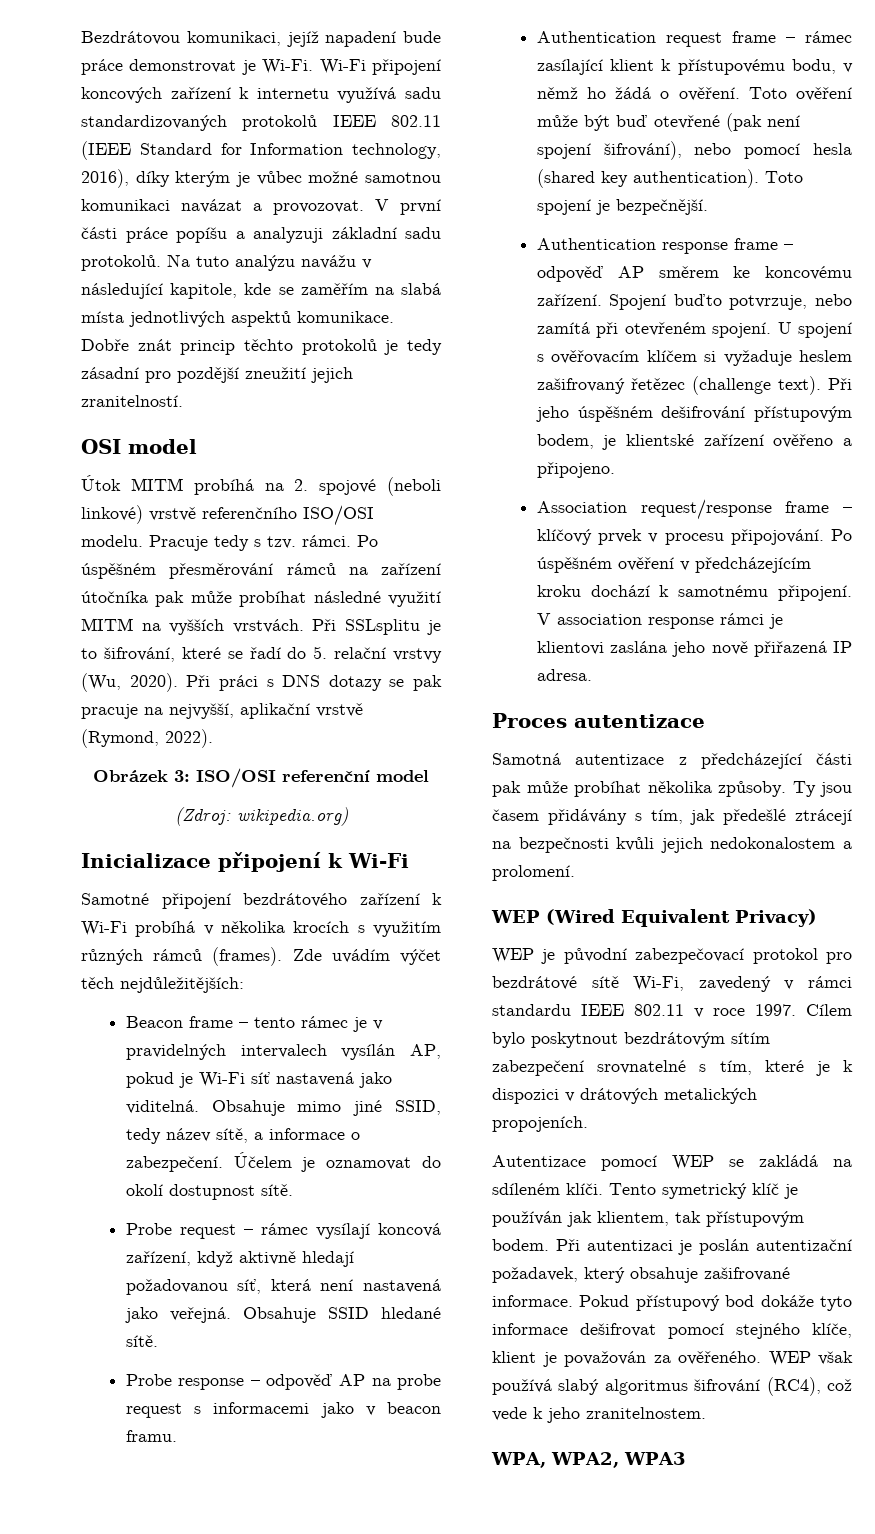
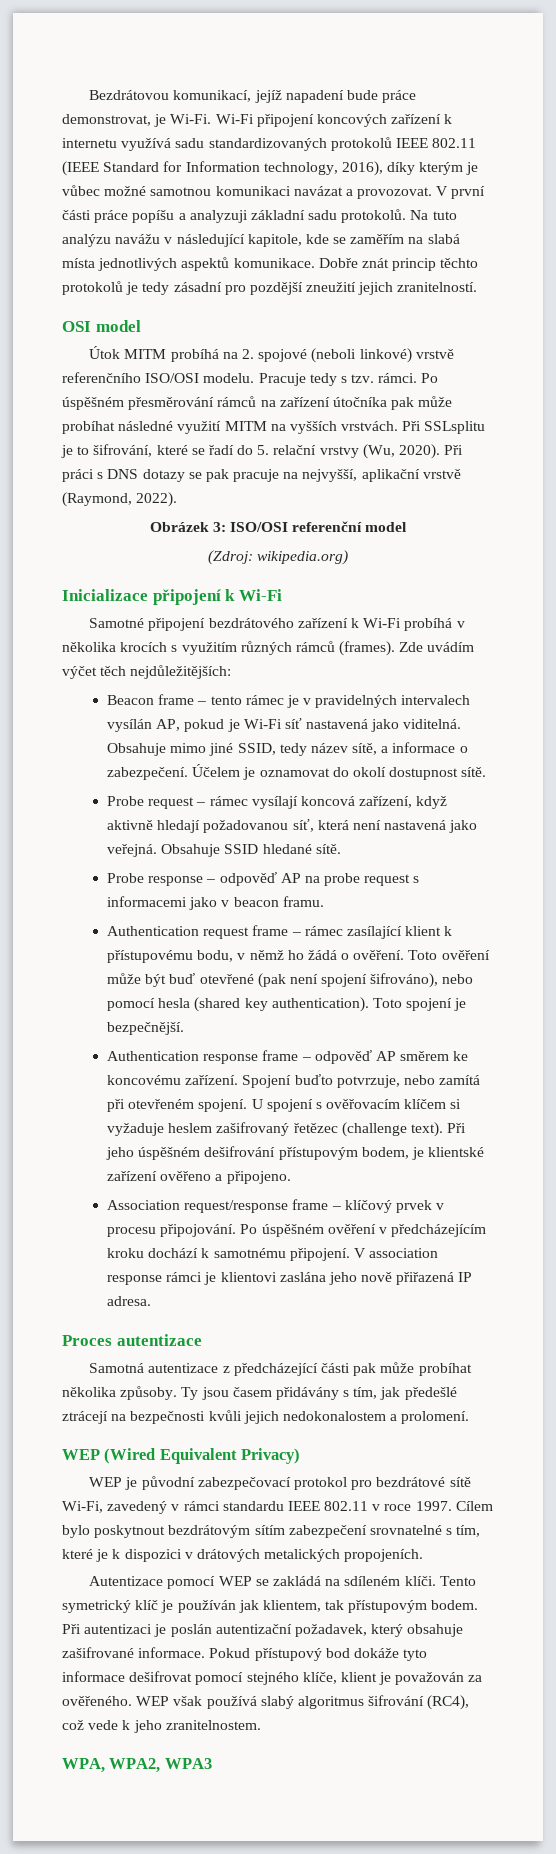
- Bezdrátovou komunikaci, jejíž napadení bude práce demonstrovat je Wi-Fi.
+ Bezdrátovou komunikací, jejíž napadení bude práce demonstrovat, je Wi-Fi.
- Při práci s DNS dotazy se pak pracuje na nejvyšší, aplikační vrstvě (Rymond, 2022).
+ Při práci s DNS dotazy se pak pracuje na nejvyšší, aplikační vrstvě (Raymond, 2022).
- Toto ověření může být buď otevřené (pak není spojení šifrování), nebo pomocí hesla (shared key authentication).
+ Toto ověření může být buď otevřené (pak není spojení šifrováno), nebo pomocí hesla (shared key authentication).

